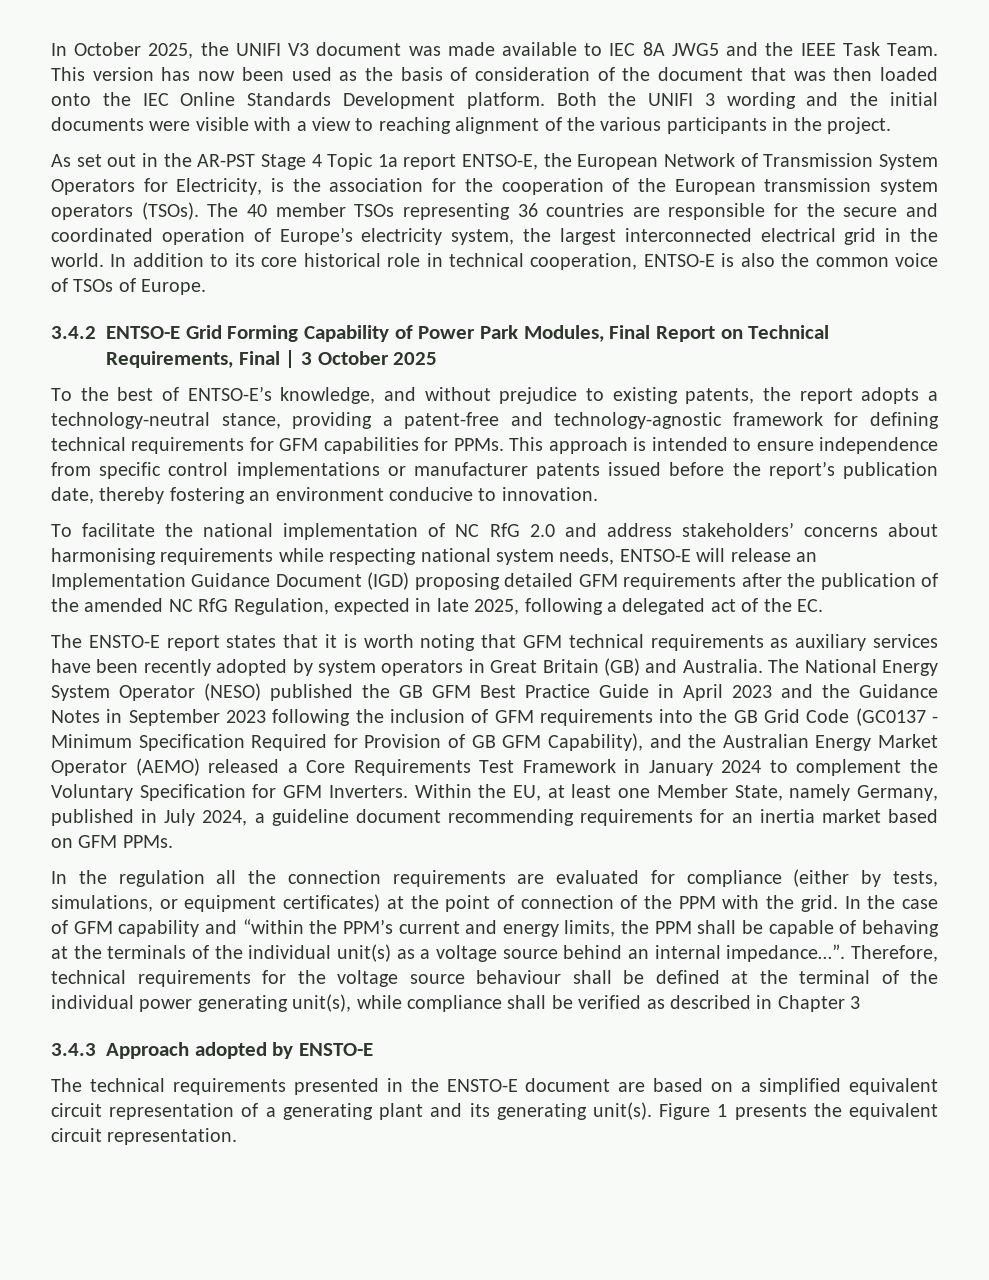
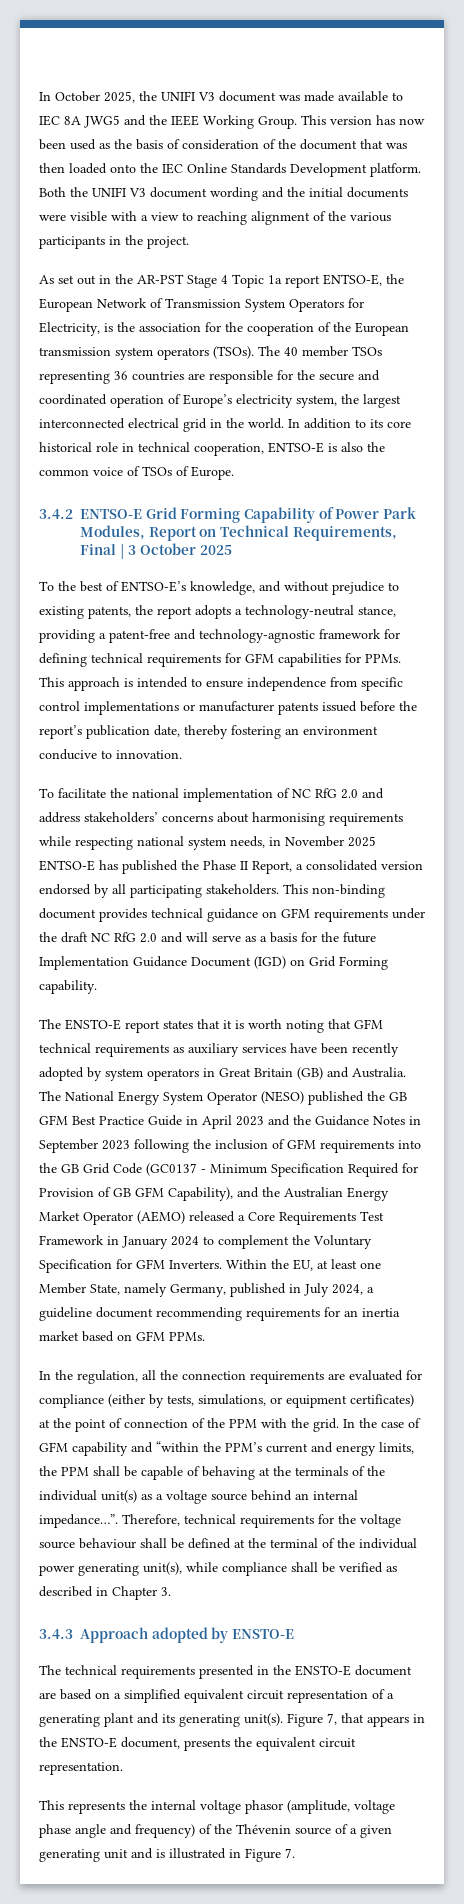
- In October 2025, the UNIFI V3 document was made available to IEC 8A JWG5 and the IEEE Task Team.
+ In October 2025, the UNIFI V3 document was made available to IEC 8A JWG5 and the IEEE Working Group.
- Both the UNIFI 3 wording and the initial documents were visible with a view to reaching alignment of the various participants in the project.
+ Both the UNIFI V3 document wording and the initial documents were visible with a view to reaching alignment of the various participants in the project.
- 3.4.2 ENTSO-E Grid Forming Capability of Power Park Modules, Final Report on Technical Requirements, Final | 3 October 2025
+ 3.4.2 ENTSO-E Grid Forming Capability of Power Park Modules, Report on Technical Requirements, Final | 3 October 2025
- To facilitate the national implementation of NC RfG 2.0 and address stakeholders’ concerns about harmonising requirements while respecting national system needs, ENTSO-E will release an Implementation Guidance Document (IGD) proposing detailed GFM requirements after the publication of the amended NC RfG Regulation, expected in late 2025, following a delegated act of the EC.
+ To facilitate the national implementation of NC RfG 2.0 and address stakeholders’ concerns about harmonising requirements while respecting national system needs, in November 2025 ENTSO-E has published the Phase II Report, a consolidated version endorsed by all participating stakeholders. This non-binding document provides technical guidance on GFM requirements under the draft NC RfG 2.0 and will serve as a basis for the future Implementation Guidance Document (IGD) on Grid Forming capability.
- In the regulation all the connection requirements are evaluated for compliance (either by tests, simulations, or equipment certificates) at the point of connection of the PPM with the grid.
+ In the regulation, all the connection requirements are evaluated for compliance (either by tests, simulations, or equipment certificates) at the point of connection of the PPM with the grid.
- Therefore, technical requirements for the voltage source behaviour shall be defined at the terminal of the individual power generating unit(s), while compliance shall be verified as described in Chapter 3
+ Therefore, technical requirements for the voltage source behaviour shall be defined at the terminal of the individual power generating unit(s), while compliance shall be verified as described in Chapter 3.
- Figure 1 presents the equivalent circuit representation.
+ Figure 7, that appears in the ENSTO-E document, presents the equivalent circuit representation.
+ This represents the internal voltage phasor (amplitude, voltage phase angle and frequency) of the Thévenin source of a given generating unit and is illustrated in Figure 7.

